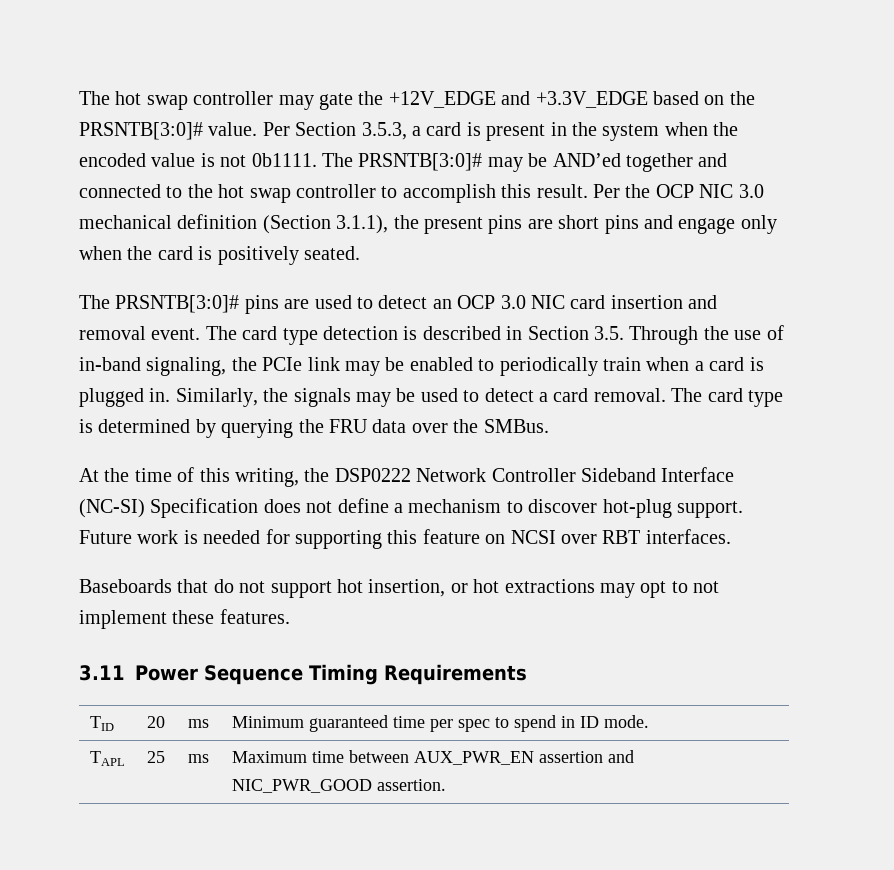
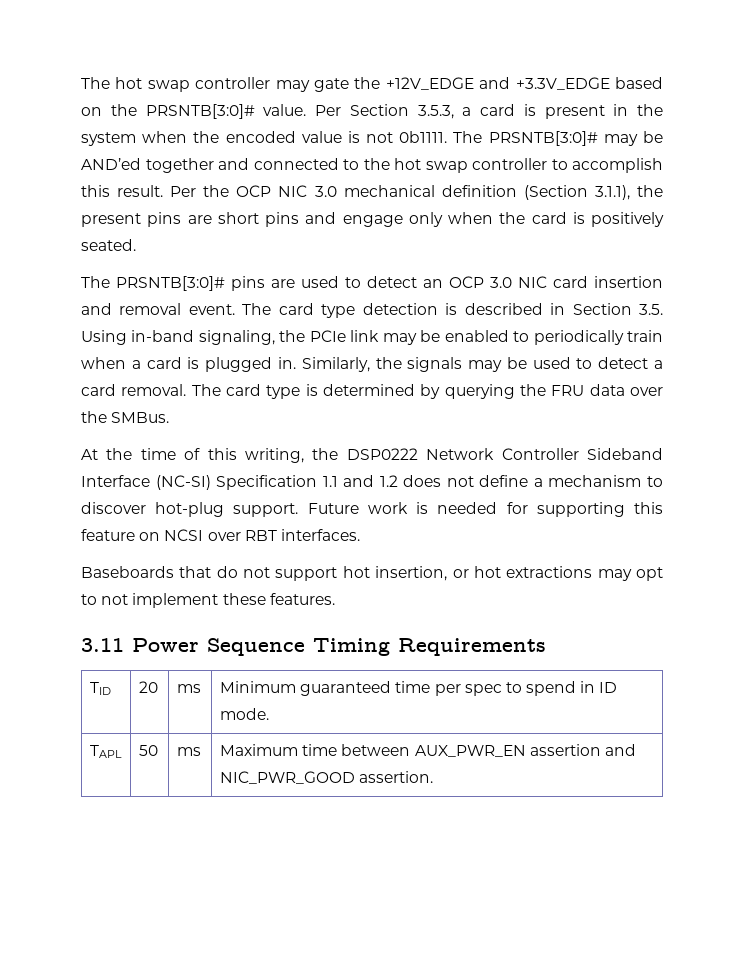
- The card type detection is described in Section 3.5. Through the use of in-band signaling, the PCIe link may be enabled to periodically train when a card is plugged in.
+ The card type detection is described in Section 3.5. Using in-band signaling, the PCIe link may be enabled to periodically train when a card is plugged in.
- At the time of this writing, the DSP0222 Network Controller Sideband Interface (NC-SI) Specification does not define a mechanism to discover hot-plug support.
+ At the time of this writing, the DSP0222 Network Controller Sideband Interface (NC-SI) Specification 1.1 and 1.2 does not define a mechanism to discover hot-plug support.
- TAPL | 25 | ms | Maximum time between AUX_PWR_EN assertion and NIC_PWR_GOOD assertion.
+ TAPL | 50 | ms | Maximum time between AUX_PWR_EN assertion and NIC_PWR_GOOD assertion.

